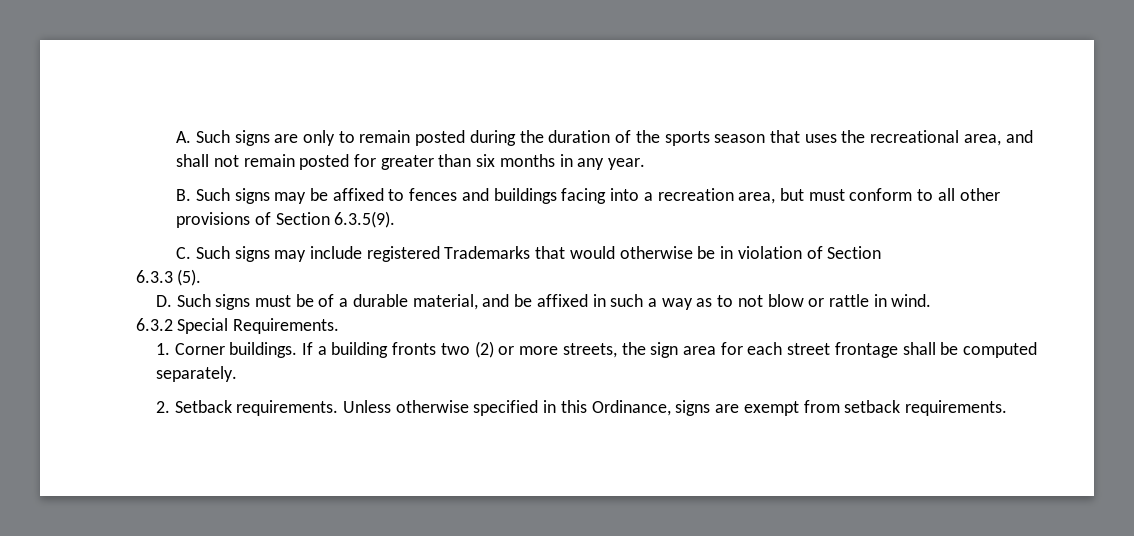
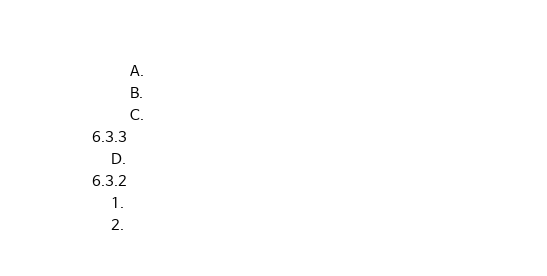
- A. Such signs are only to remain posted during the duration of the sports season that uses the recreational area, and shall not remain posted for greater than six months in any year.
- B. Such signs may be affixed to fences and buildings facing into a recreation area, but must conform to all other provisions of Section 6.3.5(9).
- C. Such signs may include registered Trademarks that would otherwise be in violation of Section
+ A.
+ B.
+ C.
- 6.3.3 (5).
+ 6.3.3
- D. Such signs must be of a durable material, and be affixed in such a way as to not blow or rattle in wind.
+ D.
- 6.3.2 Special Requirements.
+ 6.3.2
- 1. Corner buildings. If a building fronts two (2) or more streets, the sign area for each street frontage shall be computed separately.
- 2. Setback requirements. Unless otherwise specified in this Ordinance, signs are exempt from setback requirements.
+ 1.
+ 2.

